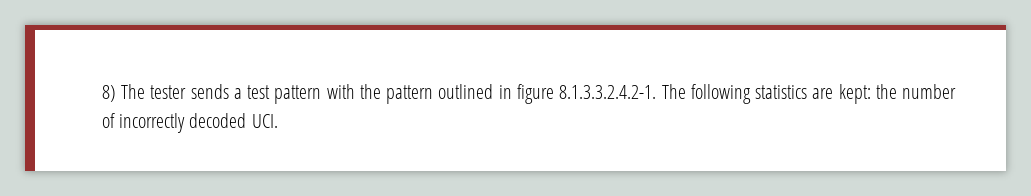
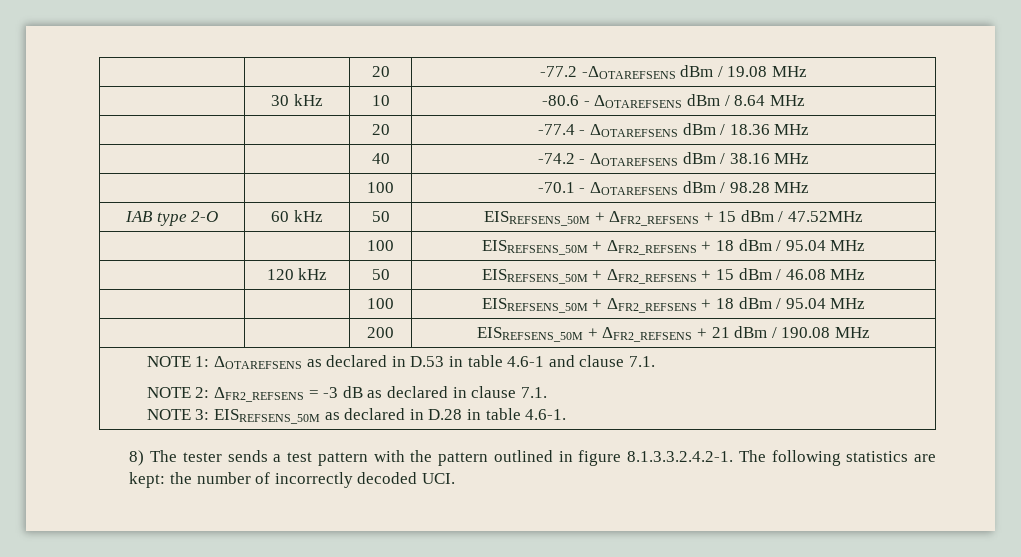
+ | | 20 | -77.2 -ΔOTAREFSENS dBm / 19.08 MHz
+ | 30 kHz | 10 | -80.6 - ΔOTAREFSENS dBm / 8.64 MHz
+ | | 20 | -77.4 - ΔOTAREFSENS dBm / 18.36 MHz
+ | | 40 | -74.2 - ΔOTAREFSENS dBm / 38.16 MHz
+ | | 100 | -70.1 - ΔOTAREFSENS dBm / 98.28 MHz
+ IAB type 2-O | 60 kHz | 50 | EISREFSENS_50M + ΔFR2_REFSENS + 15 dBm / 47.52MHz
+ | | 100 | EISREFSENS_50M + ΔFR2_REFSENS + 18 dBm / 95.04 MHz
+ | 120 kHz | 50 | EISREFSENS_50M + ΔFR2_REFSENS + 15 dBm / 46.08 MHz
+ | | 100 | EISREFSENS_50M + ΔFR2_REFSENS + 18 dBm / 95.04 MHz
+ | | 200 | EISREFSENS_50M + ΔFR2_REFSENS + 21 dBm / 190.08 MHz
+ NOTE 1: ΔOTAREFSENS as declared in D.53 in table 4.6-1 and clause 7.1.
+ NOTE 2: ΔFR2_REFSENS = -3 dB as declared in clause 7.1.
+ NOTE 3: EISREFSENS_50M as declared in D.28 in table 4.6-1.

